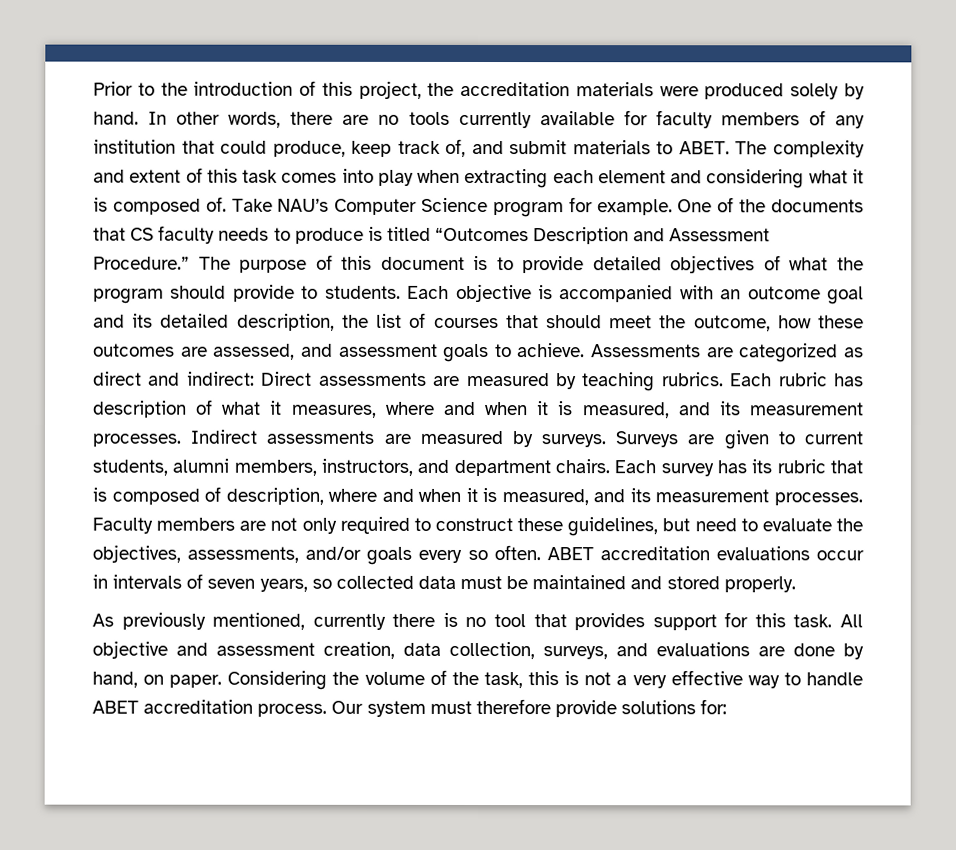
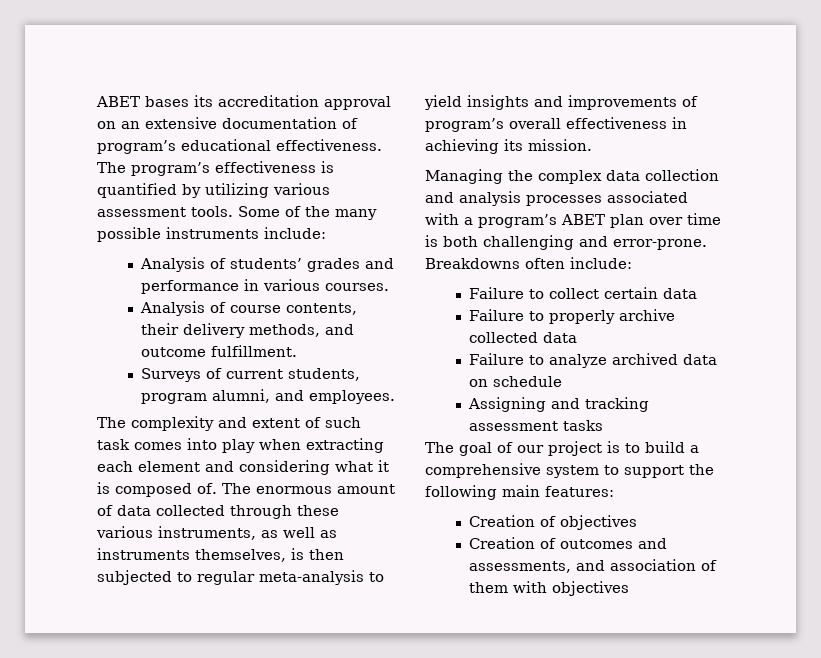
- Prior to the introduction of this project, the accreditation materials were produced solely by hand. In other words, there are no tools currently available for faculty members of any institution that could produce, keep track of, and submit materials to ABET. The complexity and extent of this task comes into play when extracting each element and considering what it is composed of.
+ ABET bases its accreditation approval on an extensive documentation of program’s educational effectiveness. The program’s effectiveness is quantified by utilizing various assessment tools. Some of the many possible instruments include:
+ Analysis of students’ grades and performance in various courses.
+ Analysis of course contents, their delivery methods, and outcome fulfillment.
+ Surveys of current students, program alumni, and employees.
+ The complexity and extent of such task comes into play when extracting each element and considering what it is composed of.
- Take NAU’s Computer Science program for example. One of the documents that CS faculty needs to produce is titled “Outcomes Description and Assessment Procedure.” The purpose of this document is to provide detailed objectives of what the program should provide to students. Each objective is accompanied with an outcome goal and its detailed description, the list of courses that should meet the outcome, how these outcomes are assessed, and assessment goals to achieve. Assessments are categorized as direct and indirect: Direct assessments are measured by teaching rubrics. Each rubric has description of what it measures, where and when it is measured, and its measurement processes. Indirect assessments are measured by surveys. Surveys are given to current students, alumni members, instructors, and department chairs. Each survey has its rubric that is composed of description, where and when it is measured, and its measurement processes. Faculty members are not only required to construct these guidelines, but need to evaluate the objectives, assessments, and/or goals every so often. ABET accreditation evaluations occur in intervals of seven years, so collected data must be maintained and stored properly.
- As previously mentioned, currently there is no tool that provides support for this task. All objective and assessment creation, data collection, surveys, and evaluations are done by hand, on paper. Considering the volume of the task, this is not a very effective way to handle ABET accreditation process. Our system must therefore provide solutions for:
+ The enormous amount of data collected through these various instruments, as well as instruments themselves, is then subjected to regular meta-analysis to yield insights and improvements of program’s overall effectiveness in achieving its mission.
+ Managing the complex data collection and analysis processes associated with a program’s ABET plan over time is both challenging and error-prone. Breakdowns often include:
+ Failure to collect certain data
+ Failure to properly archive collected data
+ Failure to analyze archived data on schedule
+ Assigning and tracking assessment tasks
+ The goal of our project is to build a comprehensive system to support the following main features:
+ Creation of objectives
+ Creation of outcomes and assessments, and association of them with objectives

